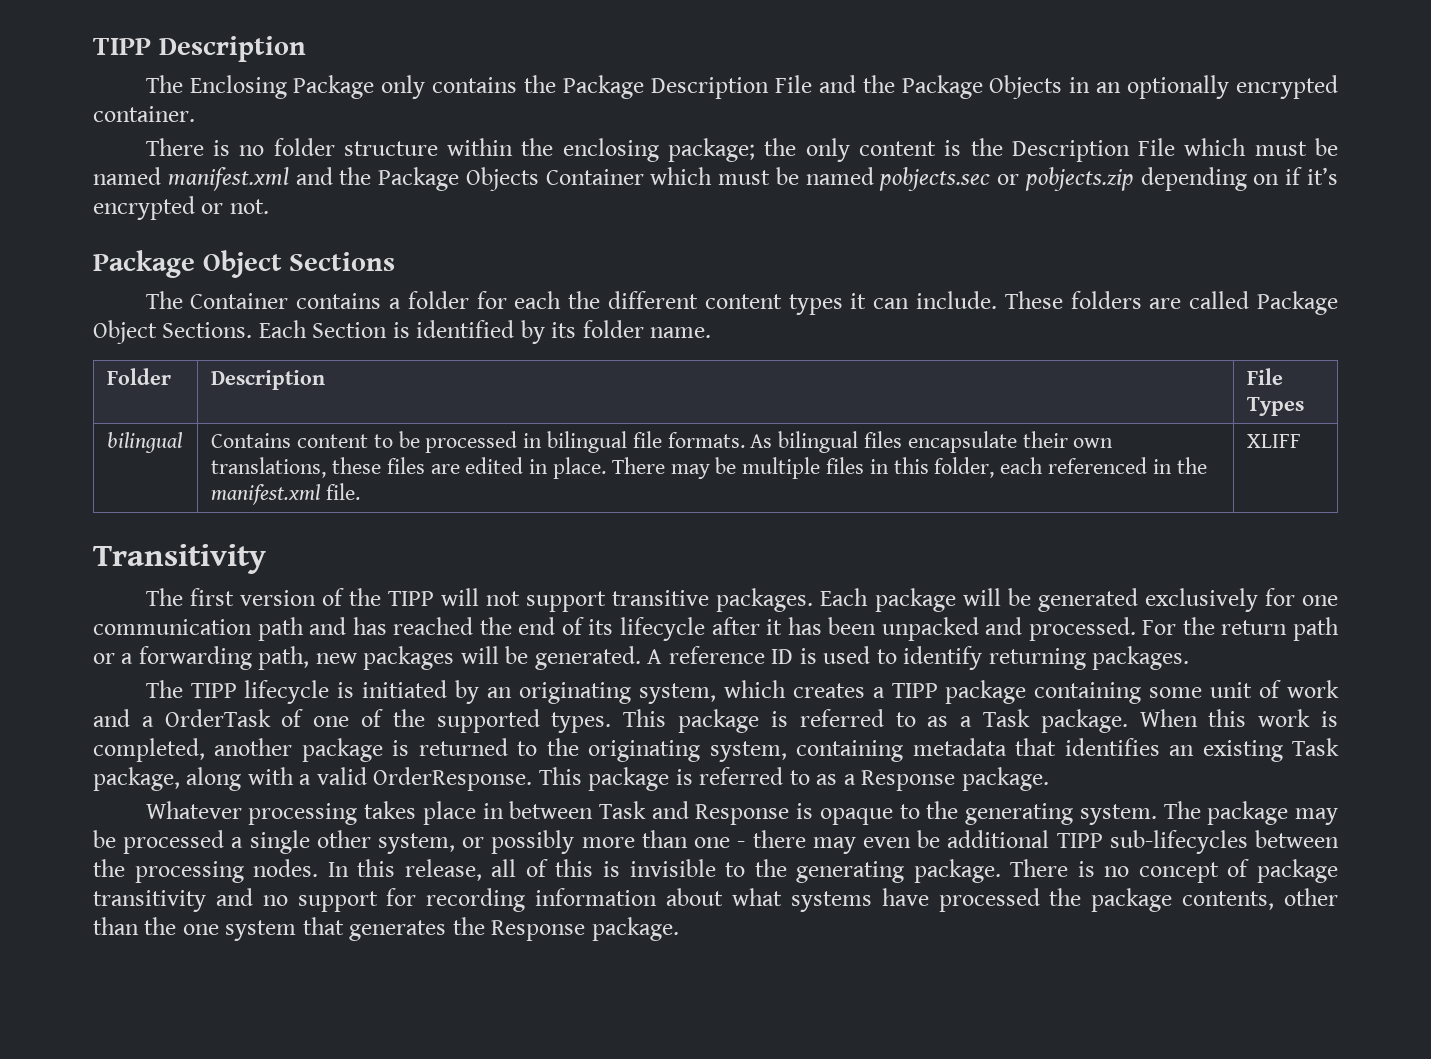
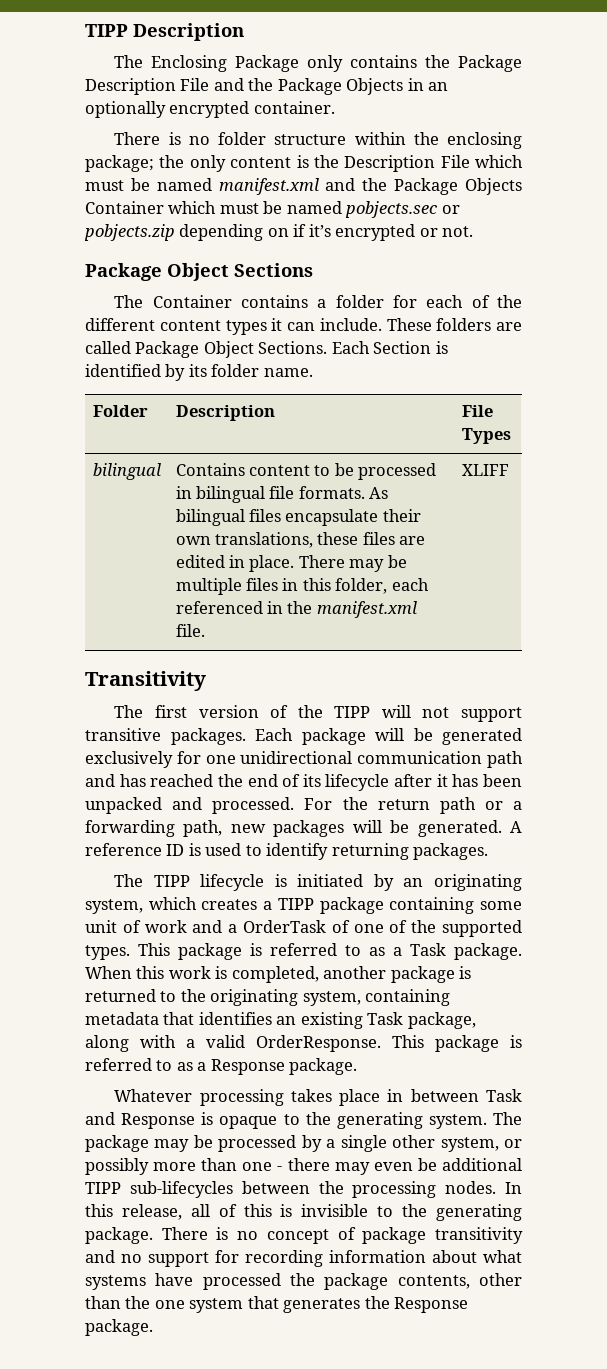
- The Container contains a folder for each the different content types it can include.
+ The Container contains a folder for each of the different content types it can include.
- Each package will be generated exclusively for one communication path and has reached the end of its lifecycle after it has been unpacked and processed.
+ Each package will be generated exclusively for one unidirectional communication path and has reached the end of its lifecycle after it has been unpacked and processed.
- The package may be processed a single other system, or possibly more than one - there may even be additional TIPP sub-lifecycles between the processing nodes.
+ The package may be processed by a single other system, or possibly more than one - there may even be additional TIPP sub-lifecycles between the processing nodes.

